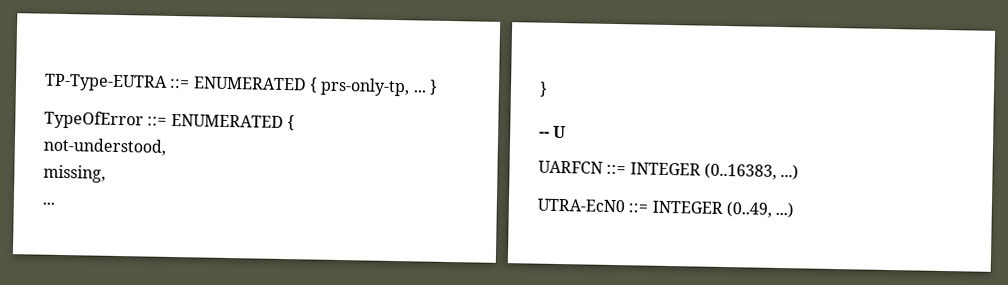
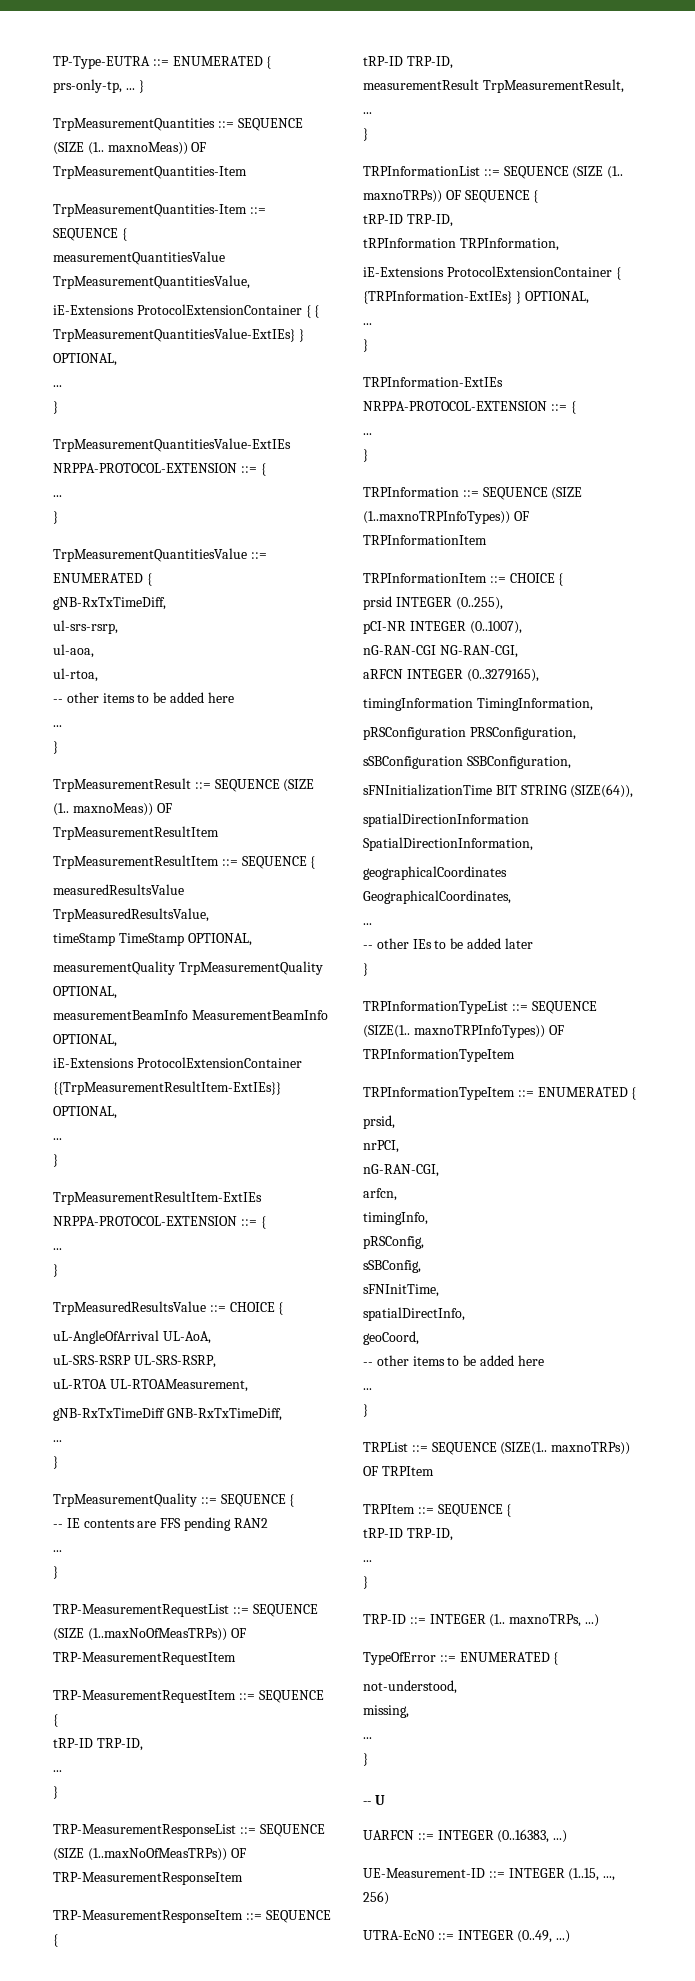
+ TrpMeasurementQuantities ::= SEQUENCE (SIZE (1.. maxnoMeas)) OF TrpMeasurementQuantities-Item
+ TrpMeasurementQuantities-Item ::= SEQUENCE {
+ measurementQuantitiesValue TrpMeasurementQuantitiesValue,
+ iE-Extensions ProtocolExtensionContainer { { TrpMeasurementQuantitiesValue-ExtIEs} } OPTIONAL,
+ ...
+ }
+ TrpMeasurementQuantitiesValue-ExtIEs NRPPA-PROTOCOL-EXTENSION ::= {
+ ...
+ }
+ TrpMeasurementQuantitiesValue ::= ENUMERATED {
+ gNB-RxTxTimeDiff,
+ ul-srs-rsrp,
+ ul-aoa,
+ ul-rtoa,
+ -- other items to be added here
+ ...
+ }
+ TrpMeasurementResult ::= SEQUENCE (SIZE (1.. maxnoMeas)) OF TrpMeasurementResultItem
+ TrpMeasurementResultItem ::= SEQUENCE {
+ measuredResultsValue TrpMeasuredResultsValue,
+ timeStamp TimeStamp OPTIONAL,
+ measurementQuality TrpMeasurementQuality OPTIONAL,
+ measurementBeamInfo MeasurementBeamInfo OPTIONAL,
+ iE-Extensions ProtocolExtensionContainer {{TrpMeasurementResultItem-ExtIEs}} OPTIONAL,
+ ...
+ }
+ TrpMeasurementResultItem-ExtIEs NRPPA-PROTOCOL-EXTENSION ::= {
+ ...
+ }
+ TrpMeasuredResultsValue ::= CHOICE {
+ uL-AngleOfArrival UL-AoA,
+ uL-SRS-RSRP UL-SRS-RSRP,
+ uL-RTOA UL-RTOAMeasurement,
+ gNB-RxTxTimeDiff GNB-RxTxTimeDiff,
+ ...
+ }
+ TrpMeasurementQuality ::= SEQUENCE {
+ -- IE contents are FFS pending RAN2
+ ...
+ }
+ TRP-MeasurementRequestList ::= SEQUENCE (SIZE (1..maxNoOfMeasTRPs)) OF TRP-MeasurementRequestItem
+ TRP-MeasurementRequestItem ::= SEQUENCE {
+ tRP-ID TRP-ID,
+ ...
+ }
+ TRP-MeasurementResponseList ::= SEQUENCE (SIZE (1..maxNoOfMeasTRPs)) OF TRP-MeasurementResponseItem
+ TRP-MeasurementResponseItem ::= SEQUENCE {
+ tRP-ID TRP-ID,
+ measurementResult TrpMeasurementResult,
+ ...
+ }
+ TRPInformationList ::= SEQUENCE (SIZE (1.. maxnoTRPs)) OF SEQUENCE {
+ tRP-ID TRP-ID,
+ tRPInformation TRPInformation,
+ iE-Extensions ProtocolExtensionContainer { {TRPInformation-ExtIEs} } OPTIONAL,
+ ...
+ }
+ TRPInformation-ExtIEs NRPPA-PROTOCOL-EXTENSION ::= {
+ ...
+ }
+ TRPInformation ::= SEQUENCE (SIZE (1..maxnoTRPInfoTypes)) OF TRPInformationItem
+ TRPInformationItem ::= CHOICE {
+ prsid INTEGER (0..255),
+ pCI-NR INTEGER (0..1007),
+ nG-RAN-CGI NG-RAN-CGI,
+ aRFCN INTEGER (0..3279165),
+ timingInformation TimingInformation,
+ pRSConfiguration PRSConfiguration,
+ sSBConfiguration SSBConfiguration,
+ sFNInitializationTime BIT STRING (SIZE(64)),
+ spatialDirectionInformation SpatialDirectionInformation,
+ geographicalCoordinates GeographicalCoordinates,
+ ...
+ -- other IEs to be added later
+ }
+ TRPInformationTypeList ::= SEQUENCE (SIZE(1.. maxnoTRPInfoTypes)) OF TRPInformationTypeItem
+ TRPInformationTypeItem ::= ENUMERATED {
+ prsid,
+ nrPCI,
+ nG-RAN-CGI,
+ arfcn,
+ timingInfo,
+ pRSConfig,
+ sSBConfig,
+ sFNInitTime,
+ spatialDirectInfo,
+ geoCoord,
+ -- other items to be added here
+ ...
+ }
+ TRPList ::= SEQUENCE (SIZE(1.. maxnoTRPs)) OF TRPItem
+ TRPItem ::= SEQUENCE {
+ tRP-ID TRP-ID,
+ ...
+ }
+ TRP-ID ::= INTEGER (1.. maxnoTRPs, ...)
+ UE-Measurement-ID ::= INTEGER (1..15, ..., 256)

